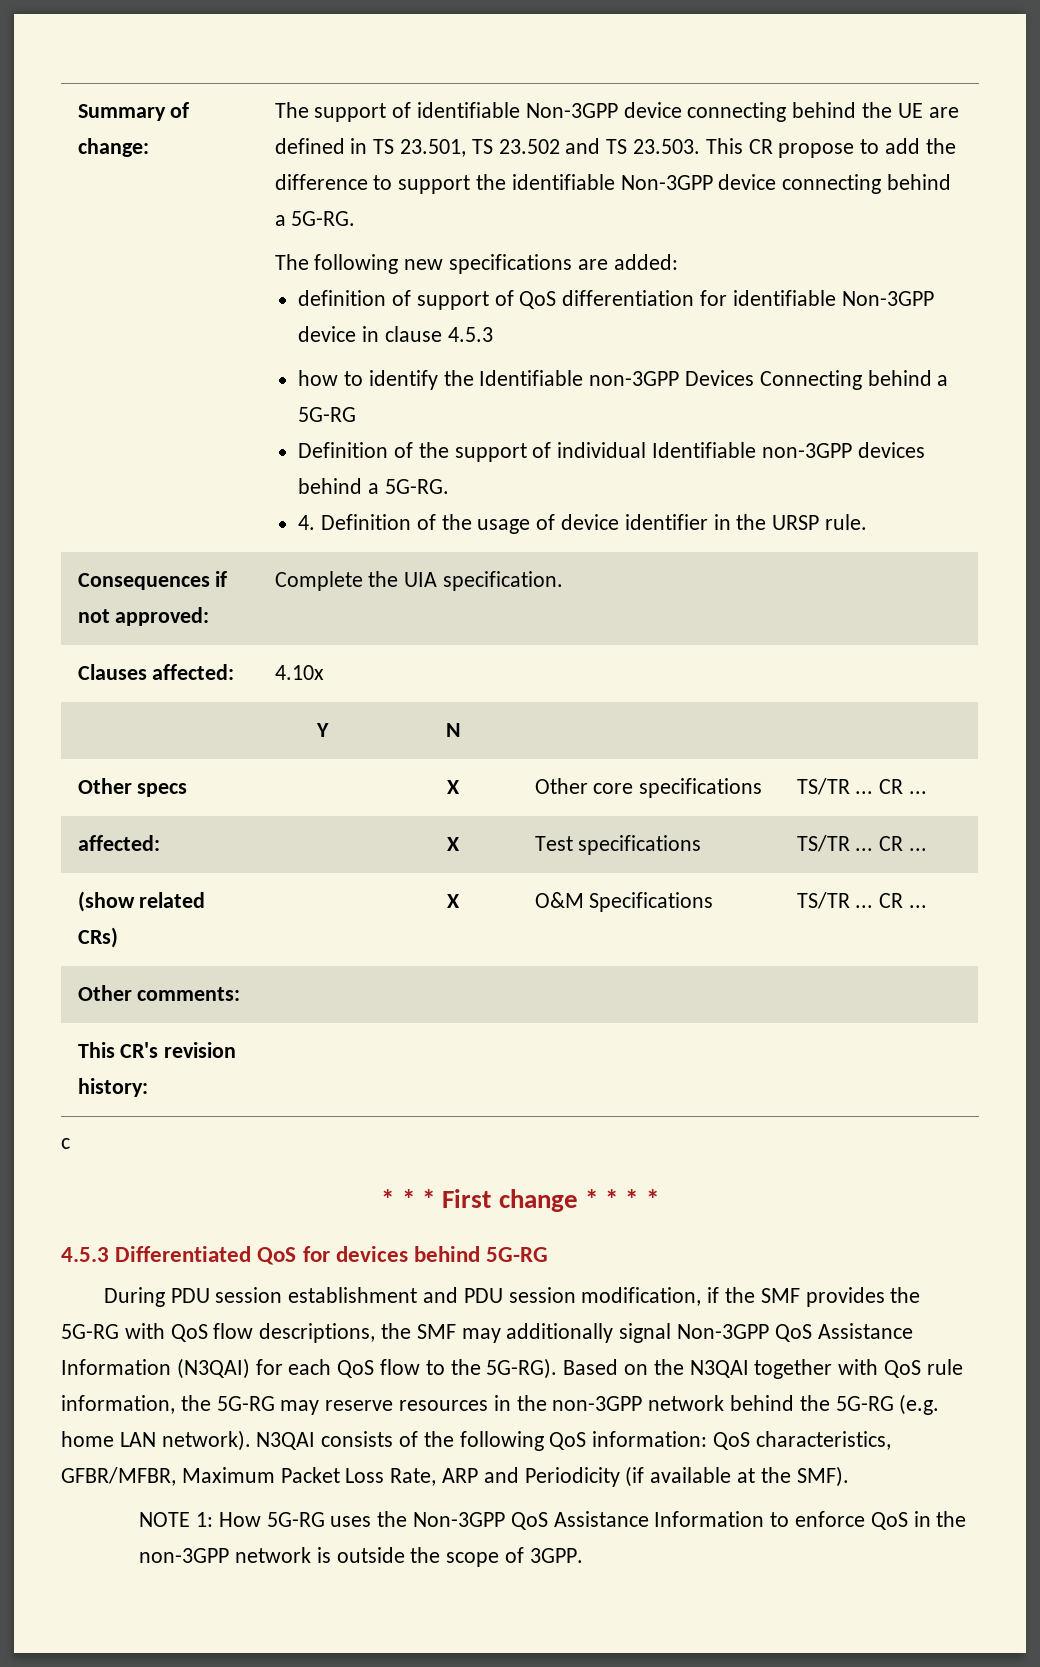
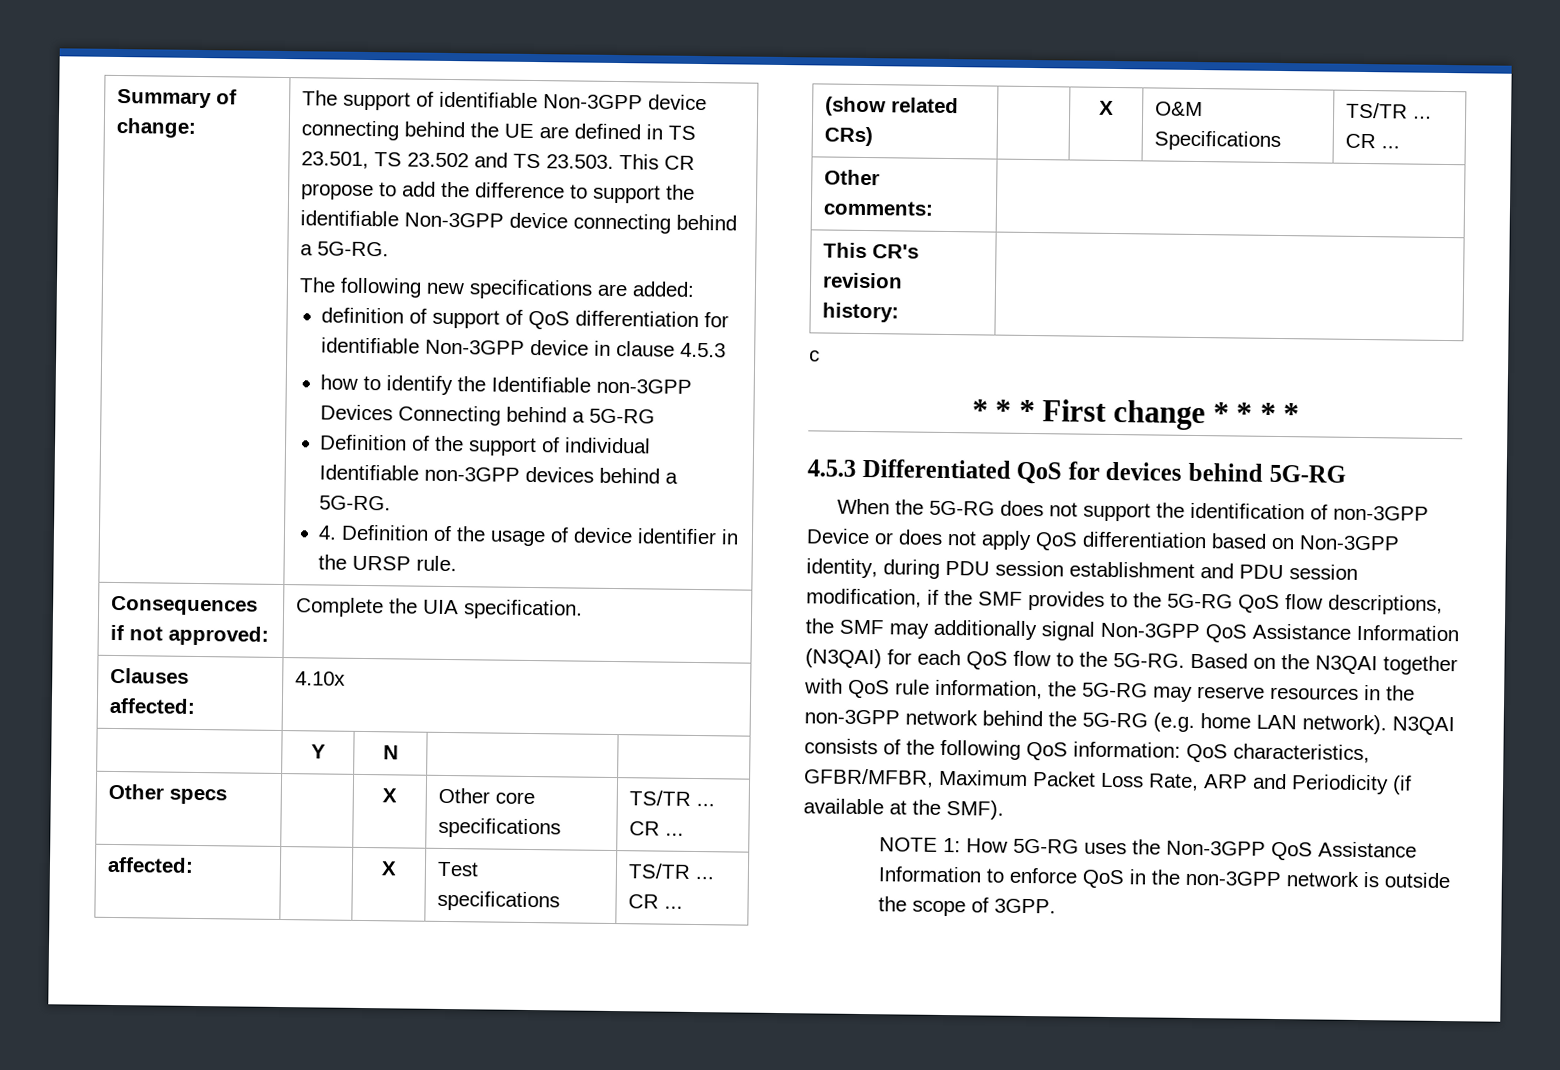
- During PDU session establishment and PDU session modification, if the SMF provides the 5G-RG with QoS flow descriptions, the SMF may additionally signal Non-3GPP QoS Assistance Information (N3QAI) for each QoS flow to the 5G-RG).
+ When the 5G-RG does not support the identification of non-3GPP Device or does not apply QoS differentiation based on Non-3GPP identity, during PDU session establishment and PDU session modification, if the SMF provides to the 5G-RG QoS flow descriptions, the SMF may additionally signal Non-3GPP QoS Assistance Information (N3QAI) for each QoS flow to the 5G-RG.

